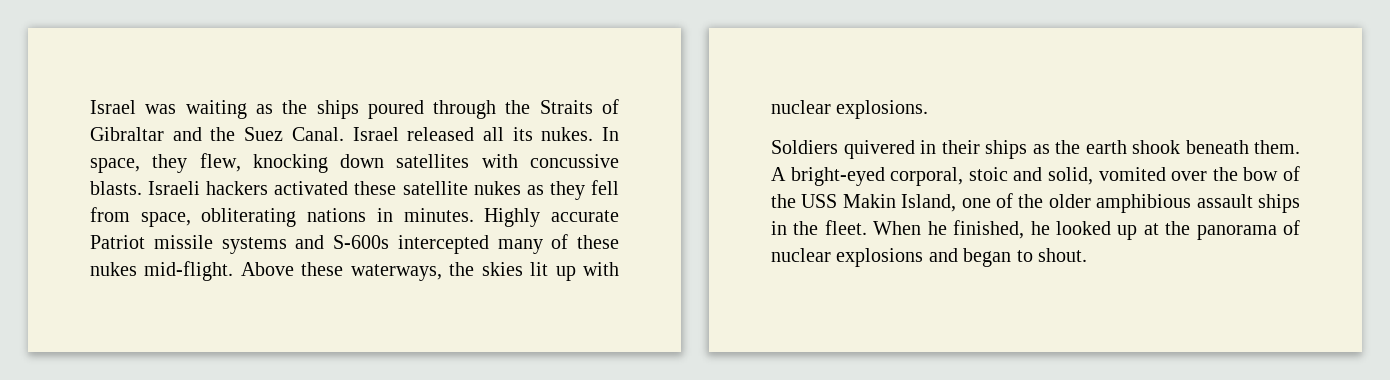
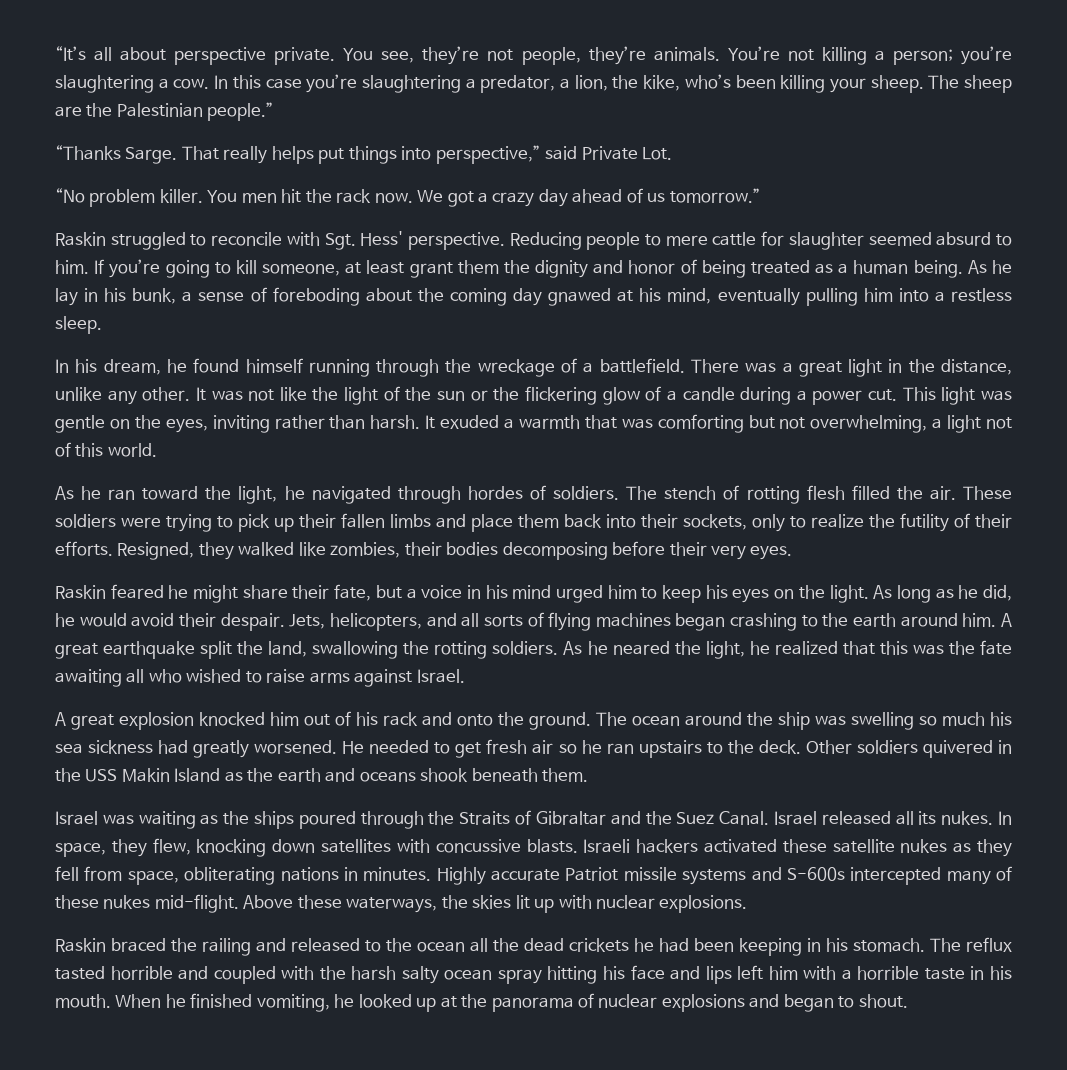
+ “It’s all about perspective private. You see, they’re not people, they’re animals. You’re not killing a person; you’re slaughtering a cow. In this case you’re slaughtering a predator, a lion, the kike, who’s been killing your sheep. The sheep are the Palestinian people.”
+ “Thanks Sarge. That really helps put things into perspective,” said Private Lot.
+ “No problem killer. You men hit the rack now. We got a crazy day ahead of us tomorrow.”
+ Raskin struggled to reconcile with Sgt. Hess' perspective. Reducing people to mere cattle for slaughter seemed absurd to him. If you’re going to kill someone, at least grant them the dignity and honor of being treated as a human being. As he lay in his bunk, a sense of foreboding about the coming day gnawed at his mind, eventually pulling him into a restless sleep.
+ In his dream, he found himself running through the wreckage of a battlefield. There was a great light in the distance, unlike any other. It was not like the light of the sun or the flickering glow of a candle during a power cut. This light was gentle on the eyes, inviting rather than harsh. It exuded a warmth that was comforting but not overwhelming, a light not of this world.
+ As he ran toward the light, he navigated through hordes of soldiers. The stench of rotting flesh filled the air. These soldiers were trying to pick up their fallen limbs and place them back into their sockets, only to realize the futility of their efforts. Resigned, they walked like zombies, their bodies decomposing before their very eyes.
+ Raskin feared he might share their fate, but a voice in his mind urged him to keep his eyes on the light. As long as he did, he would avoid their despair. Jets, helicopters, and all sorts of flying machines began crashing to the earth around him. A great earthquake split the land, swallowing the rotting soldiers. As he neared the light, he realized that this was the fate awaiting all who wished to raise arms against Israel.
+ A great explosion knocked him out of his rack and onto the ground. The ocean around the ship was swelling so much his sea sickness had greatly worsened. He needed to get fresh air so he ran upstairs to the deck. Other soldiers quivered in the USS Makin Island as the earth and oceans shook beneath them.
- Soldiers quivered in their ships as the earth shook beneath them. A bright-eyed corporal, stoic and solid, vomited over the bow of the USS Makin Island, one of the older amphibious assault ships in the fleet. When he finished, he looked up at the panorama of nuclear explosions and began to shout.
+ Raskin braced the railing and released to the ocean all the dead crickets he had been keeping in his stomach. The reflux tasted horrible and coupled with the harsh salty ocean spray hitting his face and lips left him with a horrible taste in his mouth. When he finished vomiting, he looked up at the panorama of nuclear explosions and began to shout.

